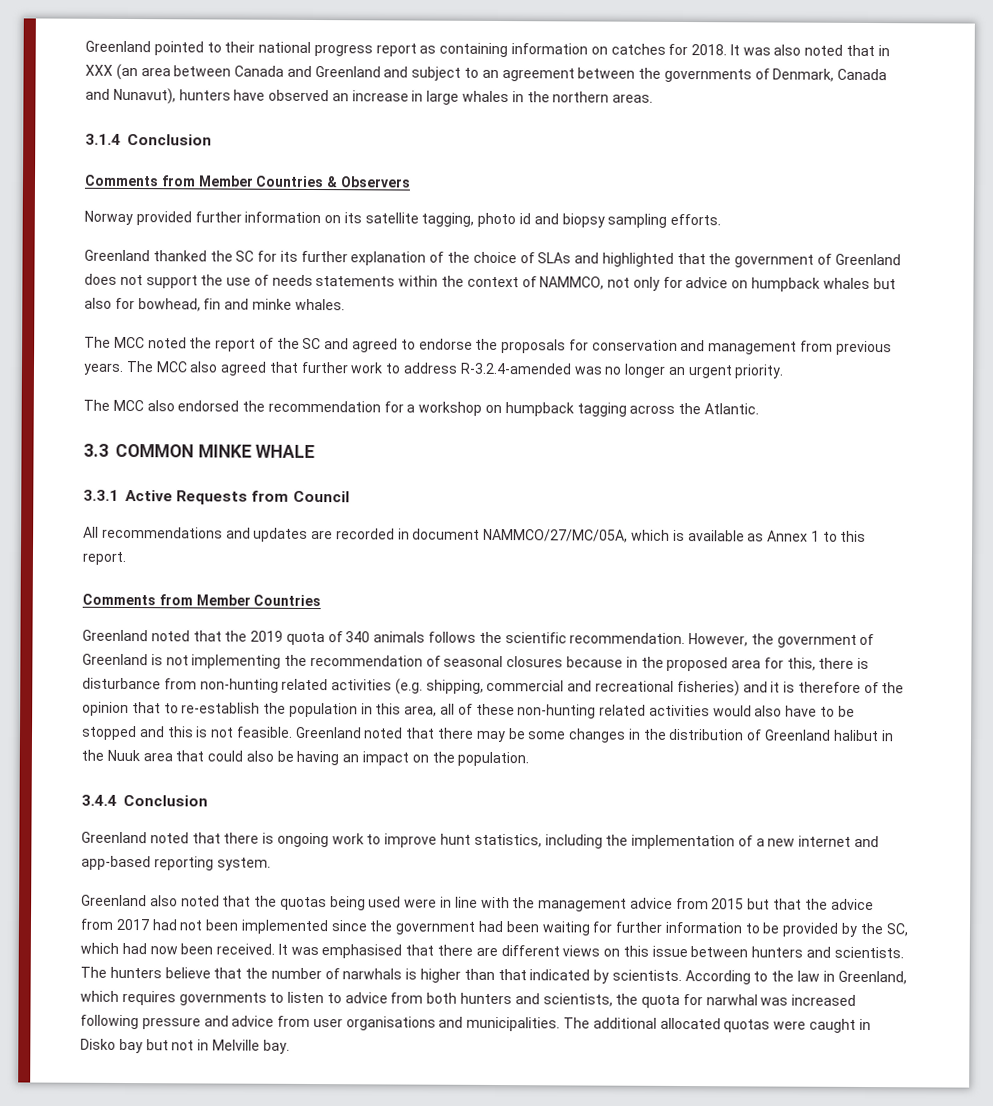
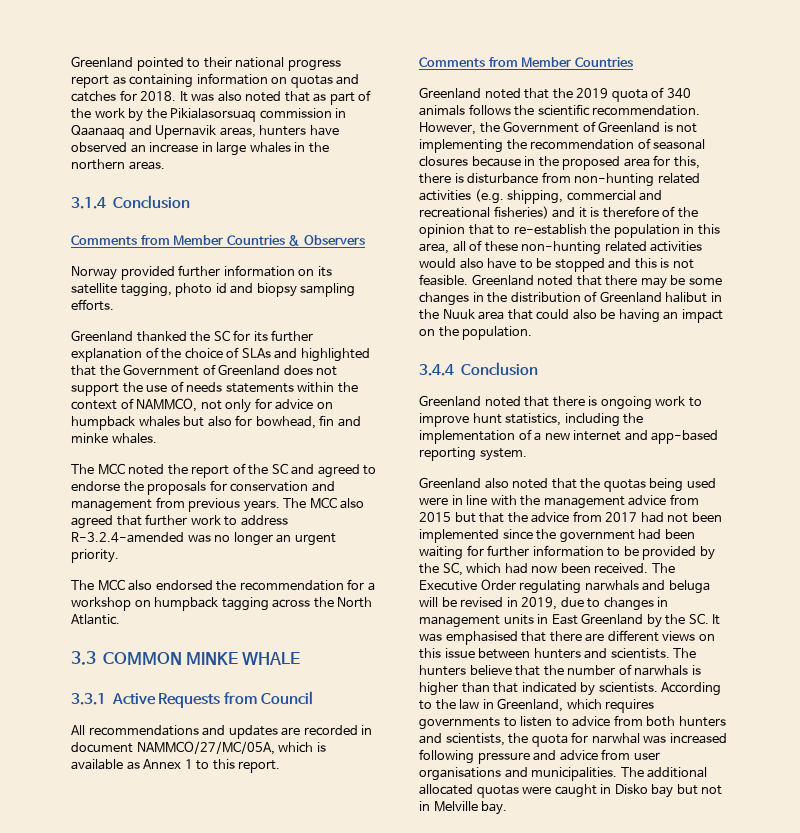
- Greenland pointed to their national progress report as containing information on catches for 2018.
+ Greenland pointed to their national progress report as containing information on quotas and catches for 2018.
- It was also noted that in XXX (an area between Canada and Greenland and subject to an agreement between the governments of Denmark, Canada and Nunavut), hunters have observed an increase in large whales in the northern areas.
+ It was also noted that as part of the work by the Pikialasorsuaq commission in Qaanaaq and Upernavik areas, hunters have observed an increase in large whales in the northern areas.
- Greenland thanked the SC for its further explanation of the choice of SLAs and highlighted that the government of Greenland does not support the use of needs statements within the context of NAMMCO, not only for advice on humpback whales but also for bowhead, fin and minke whales.
+ Greenland thanked the SC for its further explanation of the choice of SLAs and highlighted that the Government of Greenland does not support the use of needs statements within the context of NAMMCO, not only for advice on humpback whales but also for bowhead, fin and minke whales.
- The MCC also endorsed the recommendation for a workshop on humpback tagging across the Atlantic.
+ The MCC also endorsed the recommendation for a workshop on humpback tagging across the North Atlantic.
- However, the government of Greenland is not implementing the recommendation of seasonal closures because in the proposed area for this, there is disturbance from non-hunting related activities (e.g. shipping, commercial and recreational fisheries) and it is therefore of the opinion that to re-establish the population in this area, all of these non-hunting related activities would also have to be stopped and this is not feasible.
+ However, the Government of Greenland is not implementing the recommendation of seasonal closures because in the proposed area for this, there is disturbance from non-hunting related activities (e.g. shipping, commercial and recreational fisheries) and it is therefore of the opinion that to re-establish the population in this area, all of these non-hunting related activities would also have to be stopped and this is not feasible.
- It was emphasised that there are different views on this issue between hunters and scientists.
+ The Executive Order regulating narwhals and beluga will be revised in 2019, due to changes in management units in East Greenland by the SC. It was emphasised that there are different views on this issue between hunters and scientists.

